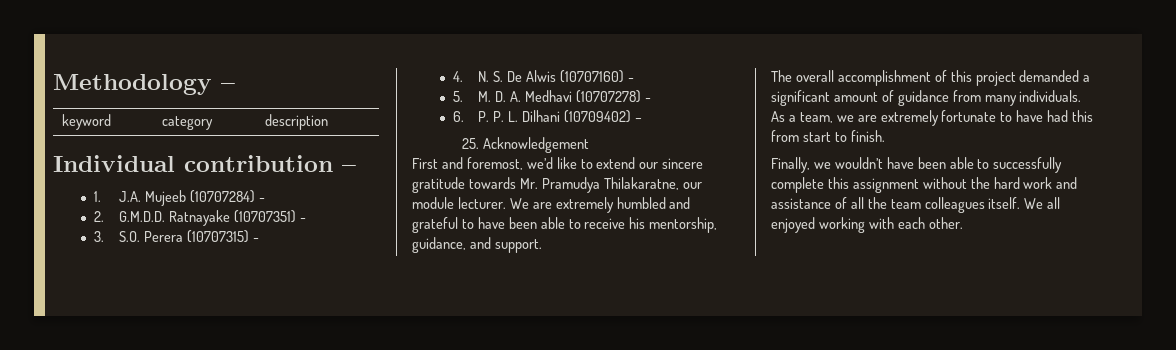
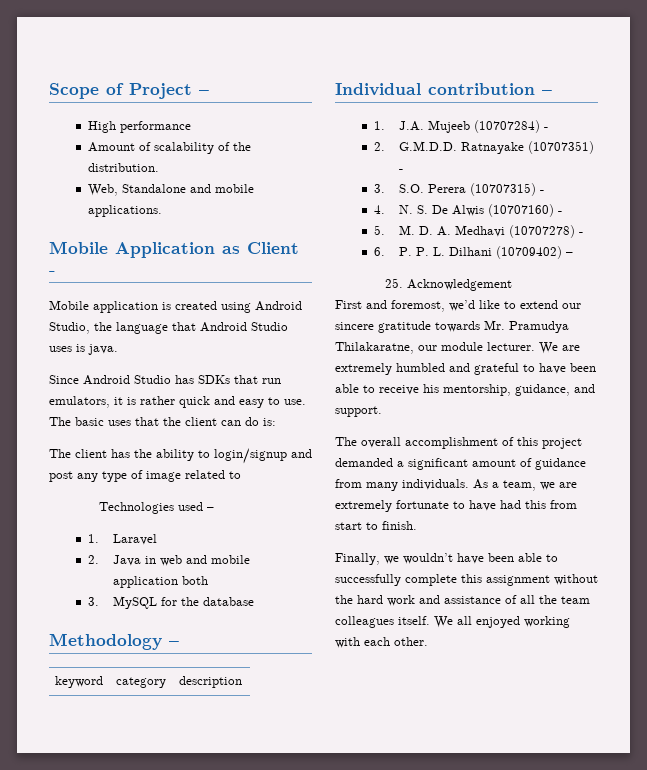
+ Scope of Project –
+ High performance
+ Amount of scalability of the distribution.
+ Web, Standalone and mobile applications.
+ Mobile Application as Client -
+ Mobile application is created using Android Studio, the language that Android Studio uses is java.
+ Since Android Studio has SDKs that run emulators, it is rather quick and easy to use. The basic uses that the client can do is:
+ The client has the ability to login/signup and post any type of image related to
+ Technologies used –
+ 1. Laravel
+ 2. Java in web and mobile application both
+ 3. MySQL for the database

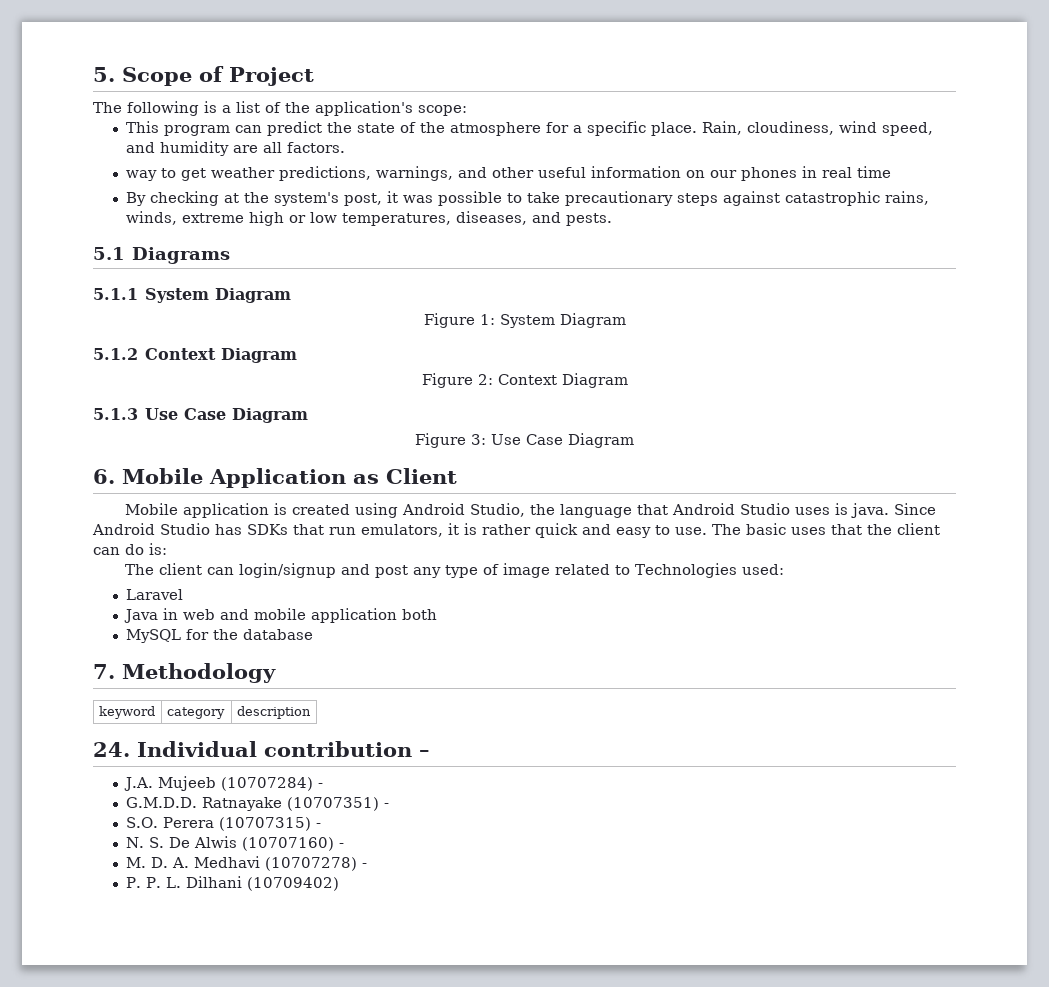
- Scope of Project –
- High performance
- Amount of scalability of the distribution.
- Web, Standalone and mobile applications.
- Mobile Application as Client -
+ 5. Scope of Project
+ The following is a list of the application's scope:
+ This program can predict the state of the atmosphere for a specific place. Rain, cloudiness, wind speed, and humidity are all factors.
+ way to get weather predictions, warnings, and other useful information on our phones in real time
+ By checking at the system's post, it was possible to take precautionary steps against catastrophic rains, winds, extreme high or low temperatures, diseases, and pests.
+ 5.1 Diagrams
+ 5.1.1 System Diagram
+ Figure 1: System Diagram
+ 5.1.2 Context Diagram
+ Figure 2: Context Diagram
+ 5.1.3 Use Case Diagram
+ Figure 3: Use Case Diagram
+ 6. Mobile Application as Client
- Mobile application is created using Android Studio, the language that Android Studio uses is java.
- Since Android Studio has SDKs that run emulators, it is rather quick and easy to use.
+ Mobile application is created using Android Studio, the language that Android Studio uses is java. Since Android Studio has SDKs that run emulators, it is rather quick and easy to use.
- The client has the ability to login/signup and post any type of image related to
- Technologies used –
- 1. Laravel
+ The client can login/signup and post any type of image related to Technologies used:
+ Laravel
- 2. Java in web and mobile application both
+ Java in web and mobile application both
- 3. MySQL for the database
+ MySQL for the database
- Methodology –
+ 7. Methodology
- Individual contribution –
+ 24. Individual contribution –
- 1. J.A. Mujeeb (10707284) -
+ J.A. Mujeeb (10707284) -
- 2. G.M.D.D. Ratnayake (10707351) -
+ G.M.D.D. Ratnayake (10707351) -
- 3. S.O. Perera (10707315) -
+ S.O. Perera (10707315) -
- 4. N. S. De Alwis (10707160) -
+ N. S. De Alwis (10707160) -
- 5. M. D. A. Medhavi (10707278) -
+ M. D. A. Medhavi (10707278) -
- 6. P. P. L. Dilhani (10709402) –
- 25. Acknowledgement
- First and foremost, we’d like to extend our sincere gratitude towards Mr. Pramudya Thilakaratne, our module lecturer. We are extremely humbled and grateful to have been able to receive his mentorship, guidance, and support.
- The overall accomplishment of this project demanded a significant amount of guidance from many individuals. As a team, we are extremely fortunate to have had this from start to finish.
- Finally, we wouldn’t have been able to successfully complete this assignment without the hard work and assistance of all the team colleagues itself. We all enjoyed working with each other.
+ P. P. L. Dilhani (10709402)

